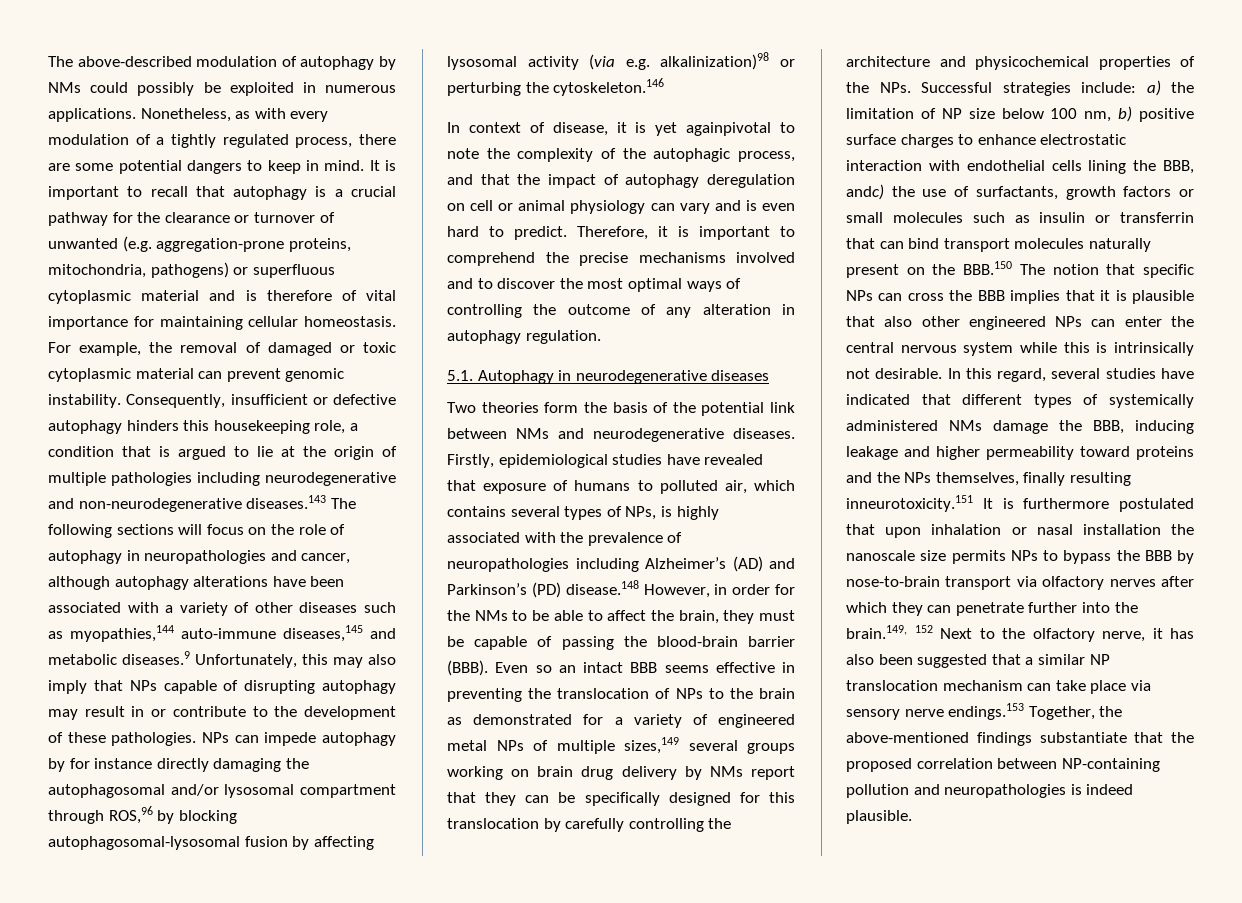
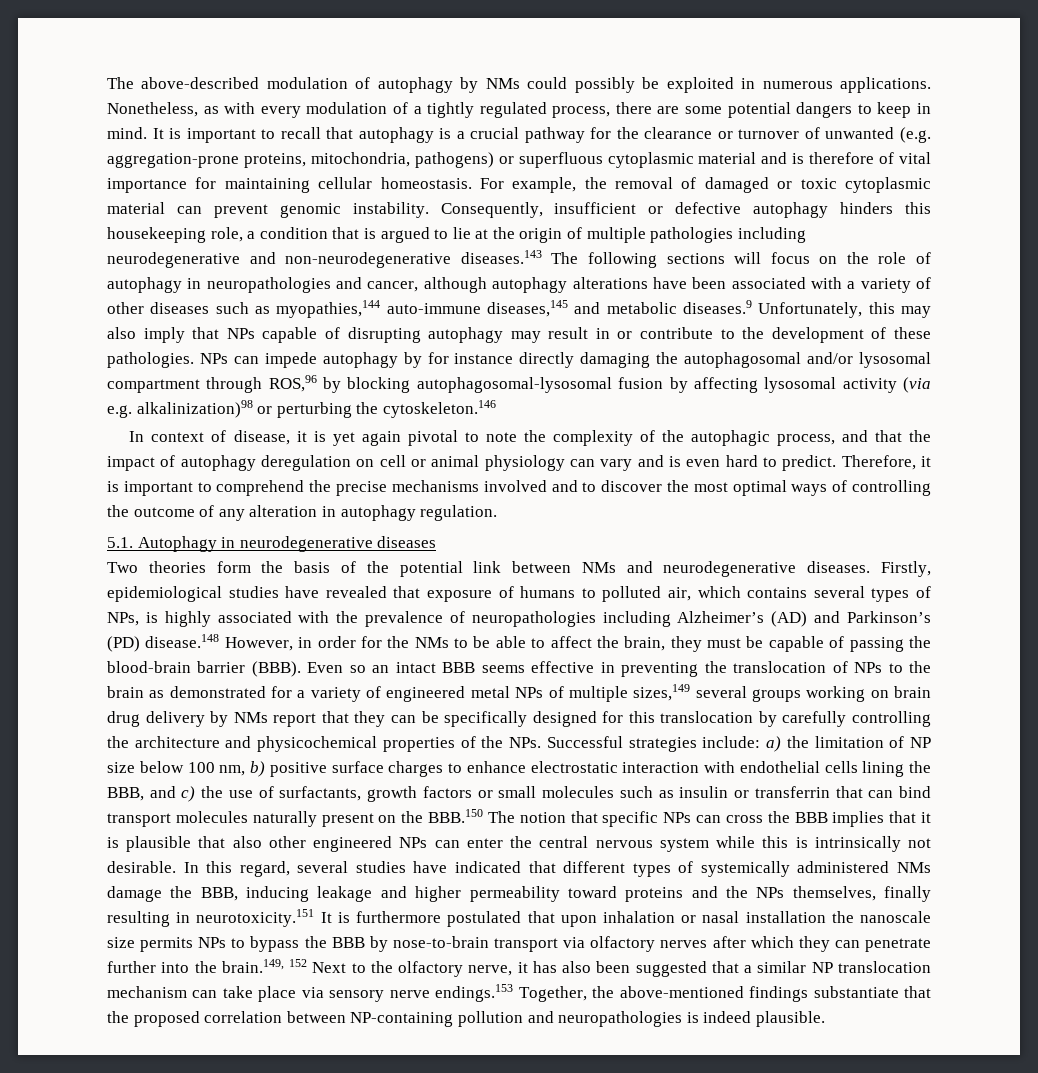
- In context of disease, it is yet againpivotal to note the complexity of the autophagic process, and that the impact of autophagy deregulation on cell or animal physiology can vary and is even hard to predict.
+ In context of disease, it is yet again pivotal to note the complexity of the autophagic process, and that the impact of autophagy deregulation on cell or animal physiology can vary and is even hard to predict.
- a) the limitation of NP size below 100 nm, b) positive surface charges to enhance electrostatic interaction with endothelial cells lining the BBB, andc) the use of surfactants, growth factors or small molecules such as insulin or transferrin that can bind transport molecules naturally present on the BBB.150 The notion that specific NPs can cross the BBB implies that it is plausible that also other engineered NPs can enter the central nervous system while this is intrinsically not desirable.
+ a) the limitation of NP size below 100 nm, b) positive surface charges to enhance electrostatic interaction with endothelial cells lining the BBB, and c) the use of surfactants, growth factors or small molecules such as insulin or transferrin that can bind transport molecules naturally present on the BBB.150 The notion that specific NPs can cross the BBB implies that it is plausible that also other engineered NPs can enter the central nervous system while this is intrinsically not desirable.
- In this regard, several studies have indicated that different types of systemically administered NMs damage the BBB, inducing leakage and higher permeability toward proteins and the NPs themselves, finally resulting inneurotoxicity.151 It is furthermore postulated that upon inhalation or nasal installation the nanoscale size permits NPs to bypass the BBB by nose-to-brain transport via olfactory nerves after which they can penetrate further into the brain.149, 152 Next to the olfactory nerve, it has also been suggested that a similar NP translocation mechanism can take place via sensory nerve endings.153 Together, the above-mentioned findings substantiate that the proposed correlation between NP-containing pollution and neuropathologies is indeed plausible.
+ In this regard, several studies have indicated that different types of systemically administered NMs damage the BBB, inducing leakage and higher permeability toward proteins and the NPs themselves, finally resulting in neurotoxicity.151 It is furthermore postulated that upon inhalation or nasal installation the nanoscale size permits NPs to bypass the BBB by nose-to-brain transport via olfactory nerves after which they can penetrate further into the brain.149, 152 Next to the olfactory nerve, it has also been suggested that a similar NP translocation mechanism can take place via sensory nerve endings.153 Together, the above-mentioned findings substantiate that the proposed correlation between NP-containing pollution and neuropathologies is indeed plausible.

